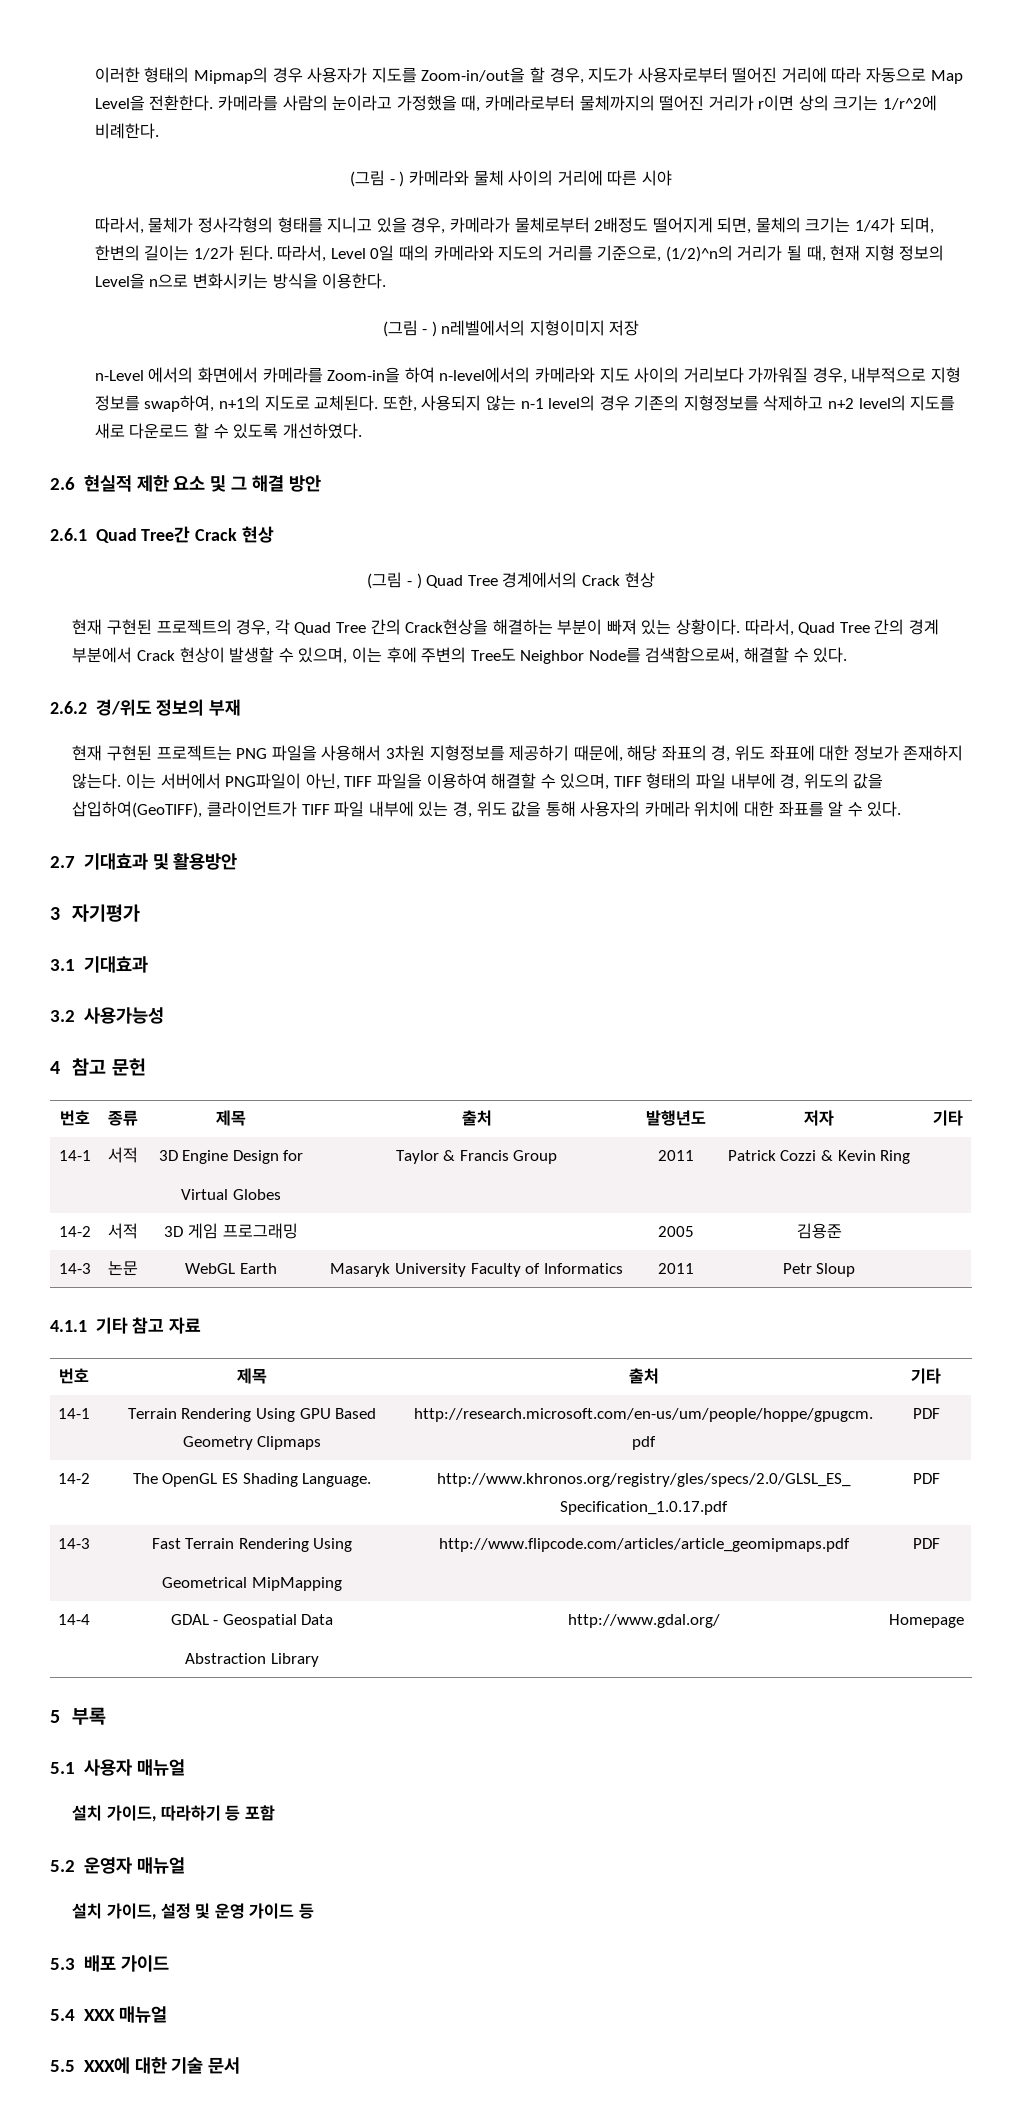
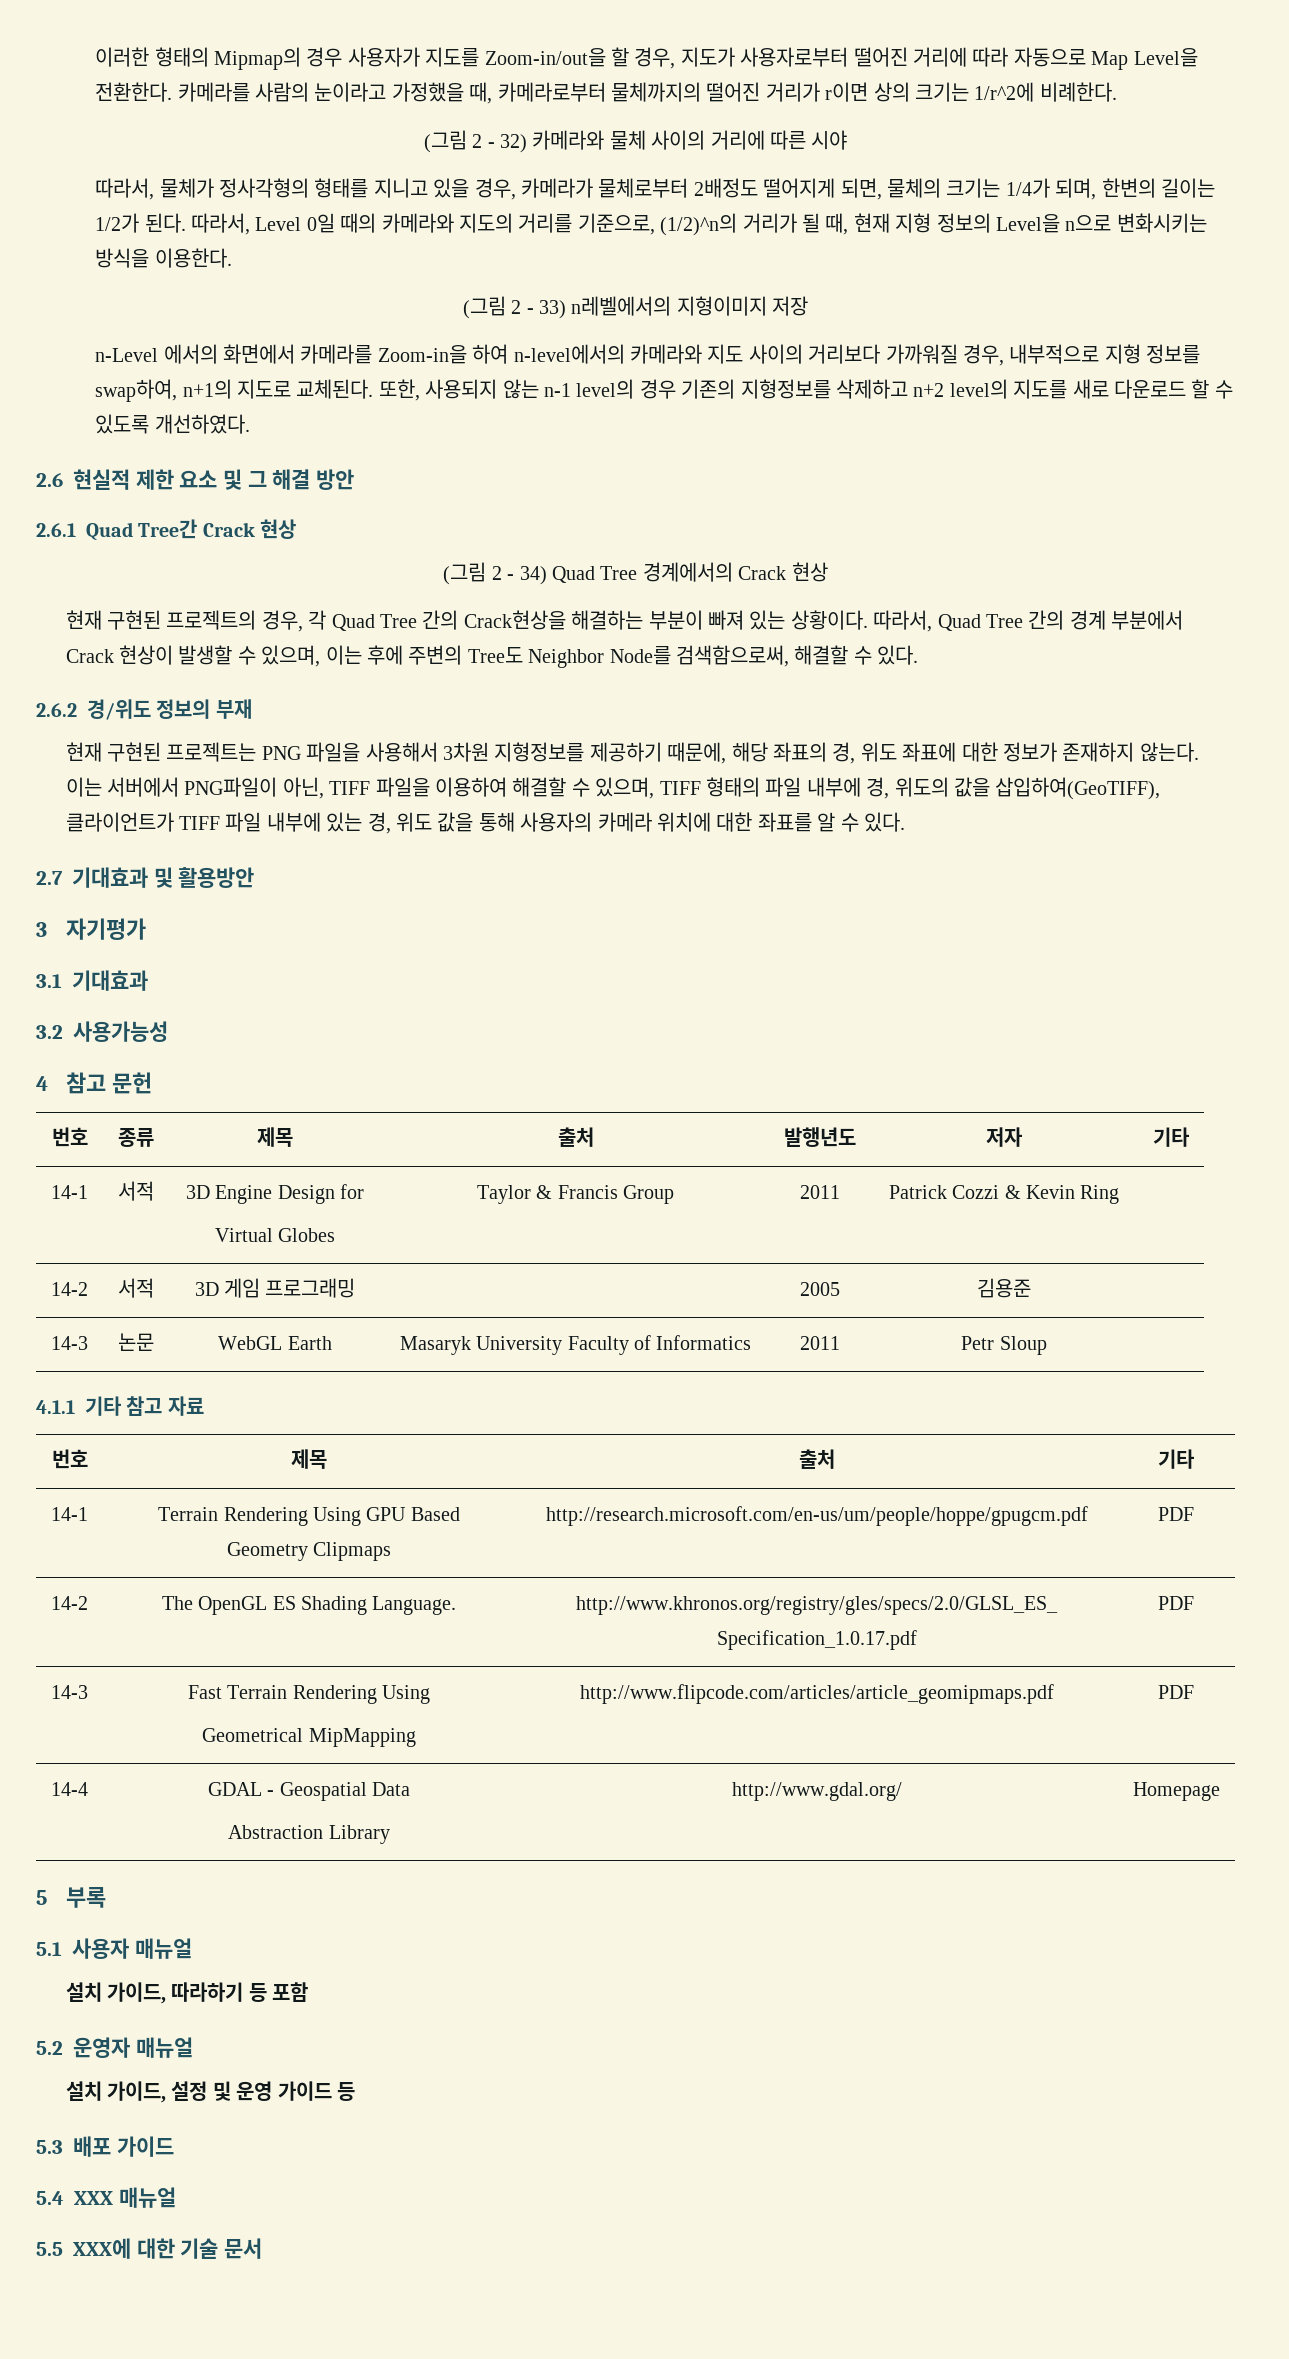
- (그림 - ) 카메라와 물체 사이의 거리에 따른 시야
+ (그림 2 - 32) 카메라와 물체 사이의 거리에 따른 시야
- (그림 - ) n레벨에서의 지형이미지 저장
+ (그림 2 - 33) n레벨에서의 지형이미지 저장
- (그림 - ) Quad Tree 경계에서의 Crack 현상
+ (그림 2 - 34) Quad Tree 경계에서의 Crack 현상

